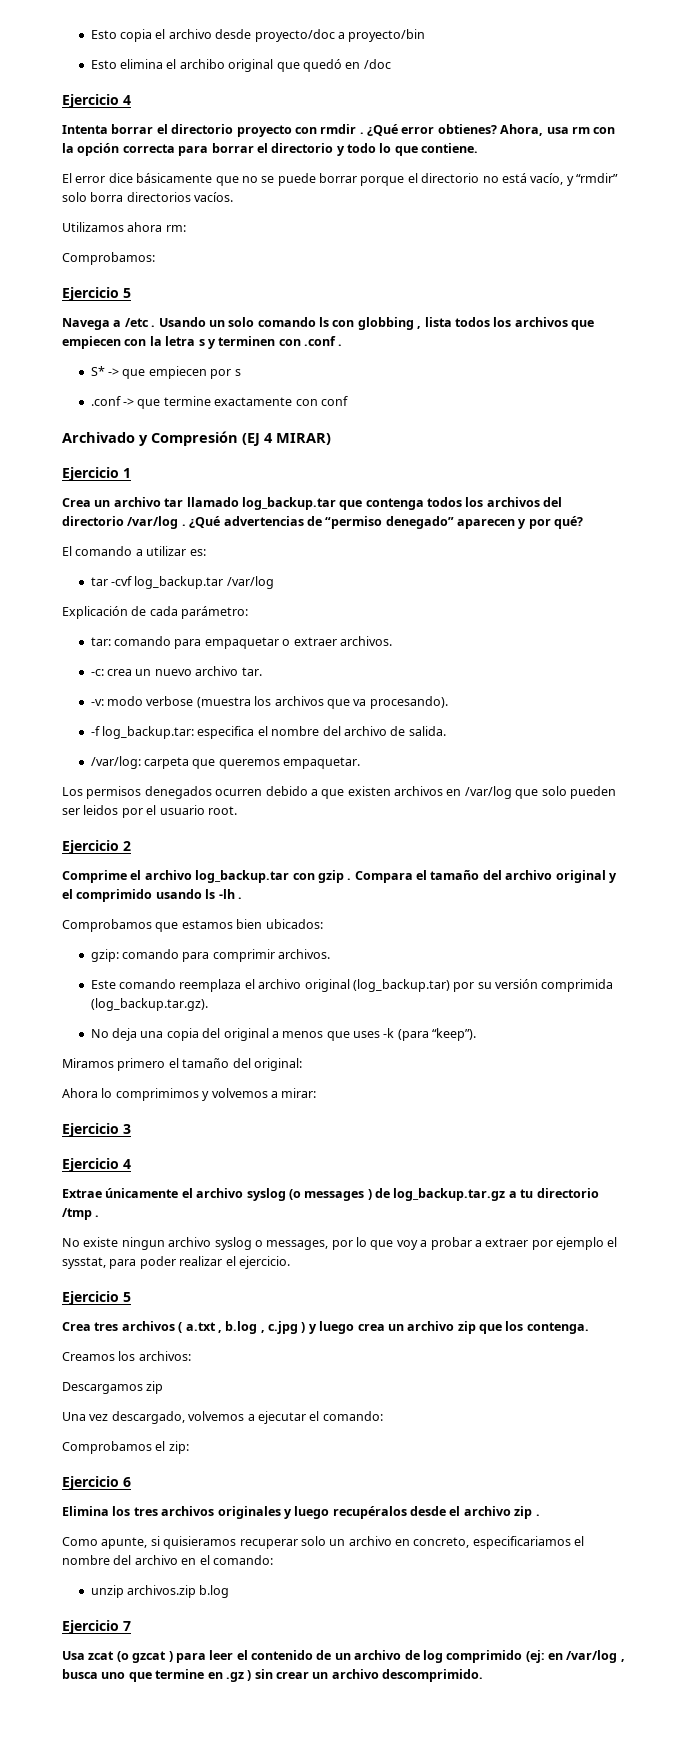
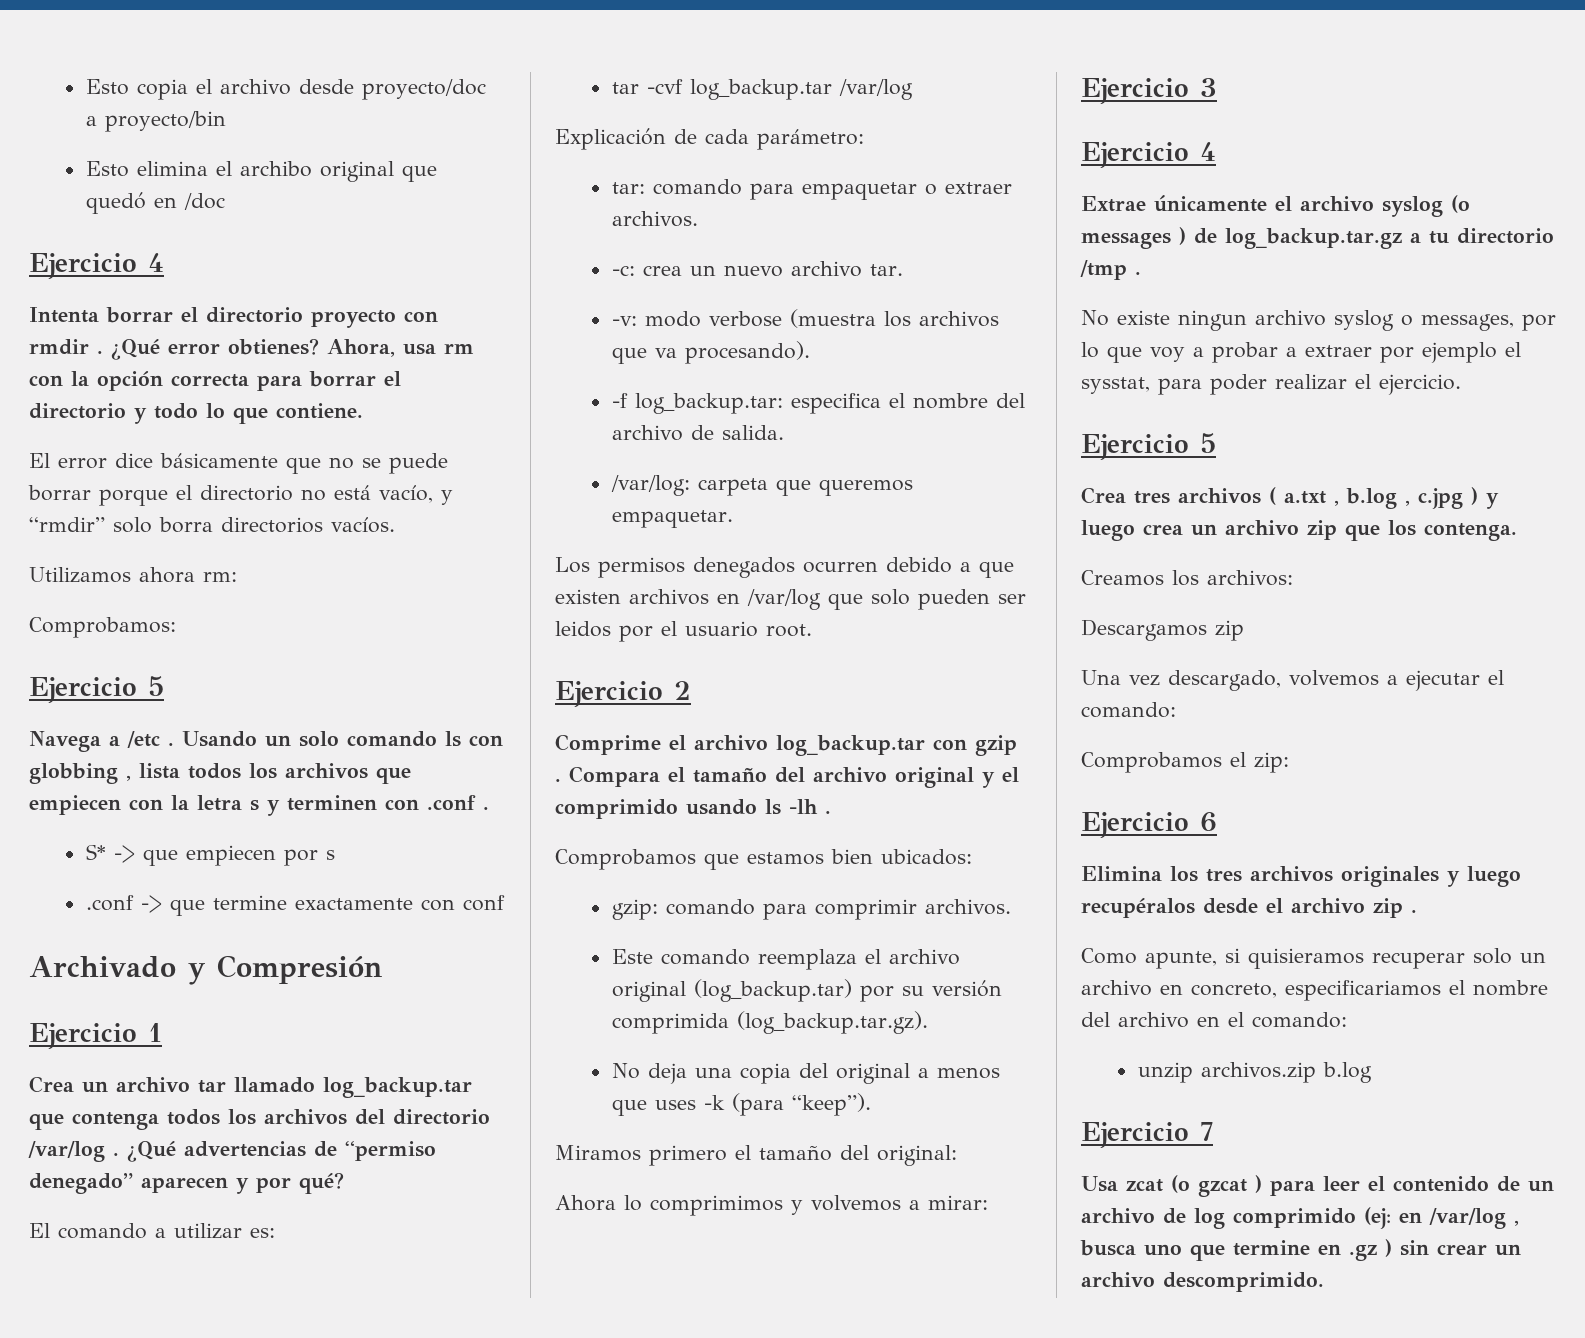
- Archivado y Compresión (EJ 4 MIRAR)
+ Archivado y Compresión

